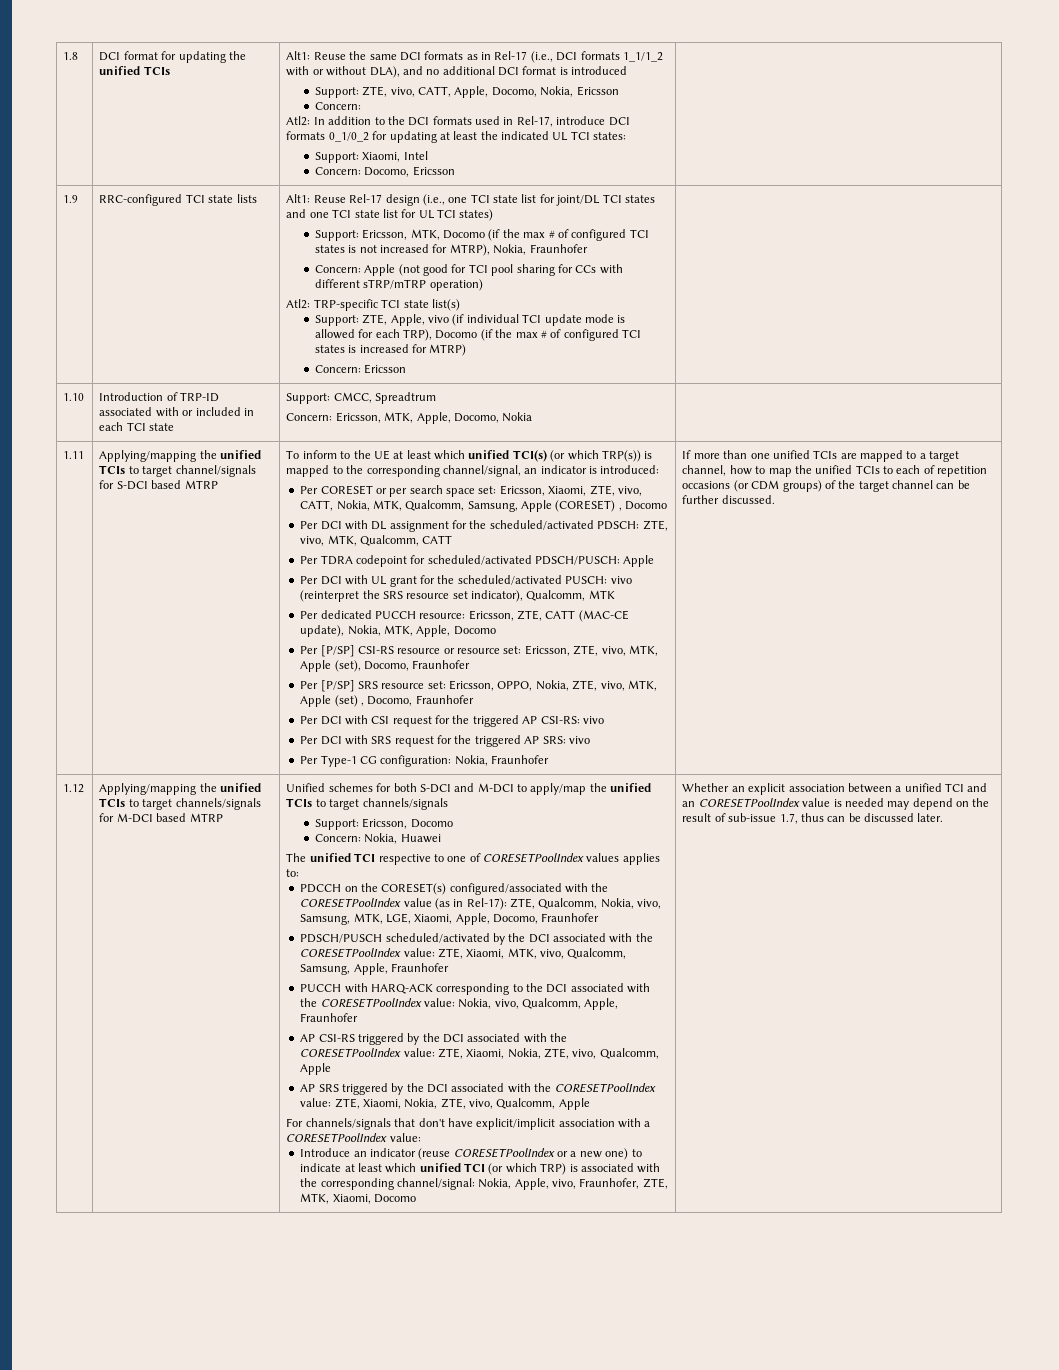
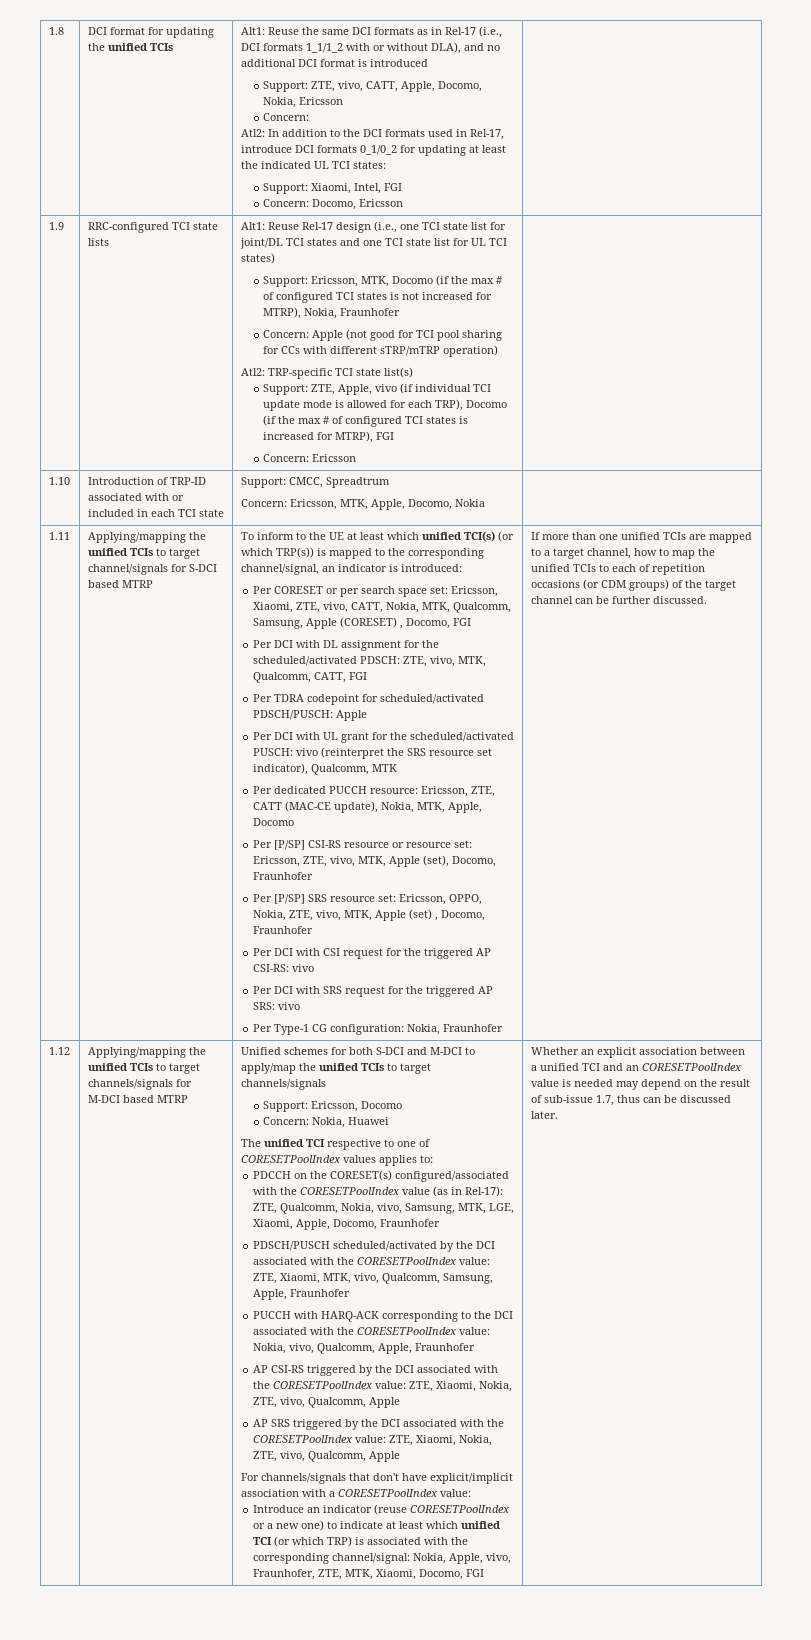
- Support: Xiaomi, Intel
+ Support: Xiaomi, Intel, FGI
- Support: ZTE, Apple, vivo (if individual TCI update mode is allowed for each TRP), Docomo (if the max # of configured TCI states is increased for MTRP)
+ Support: ZTE, Apple, vivo (if individual TCI update mode is allowed for each TRP), Docomo (if the max # of configured TCI states is increased for MTRP), FGI
- Per CORESET or per search space set: Ericsson, Xiaomi, ZTE, vivo, CATT, Nokia, MTK, Qualcomm, Samsung, Apple (CORESET) , Docomo
+ Per CORESET or per search space set: Ericsson, Xiaomi, ZTE, vivo, CATT, Nokia, MTK, Qualcomm, Samsung, Apple (CORESET) , Docomo, FGI
- Per DCI with DL assignment for the scheduled/activated PDSCH: ZTE, vivo, MTK, Qualcomm, CATT
+ Per DCI with DL assignment for the scheduled/activated PDSCH: ZTE, vivo, MTK, Qualcomm, CATT, FGI
- Introduce an indicator (reuse CORESETPoolIndex or a new one) to indicate at least which unified TCI (or which TRP) is associated with the corresponding channel/signal: Nokia, Apple, vivo, Fraunhofer, ZTE, MTK, Xiaomi, Docomo
+ Introduce an indicator (reuse CORESETPoolIndex or a new one) to indicate at least which unified TCI (or which TRP) is associated with the corresponding channel/signal: Nokia, Apple, vivo, Fraunhofer, ZTE, MTK, Xiaomi, Docomo, FGI

